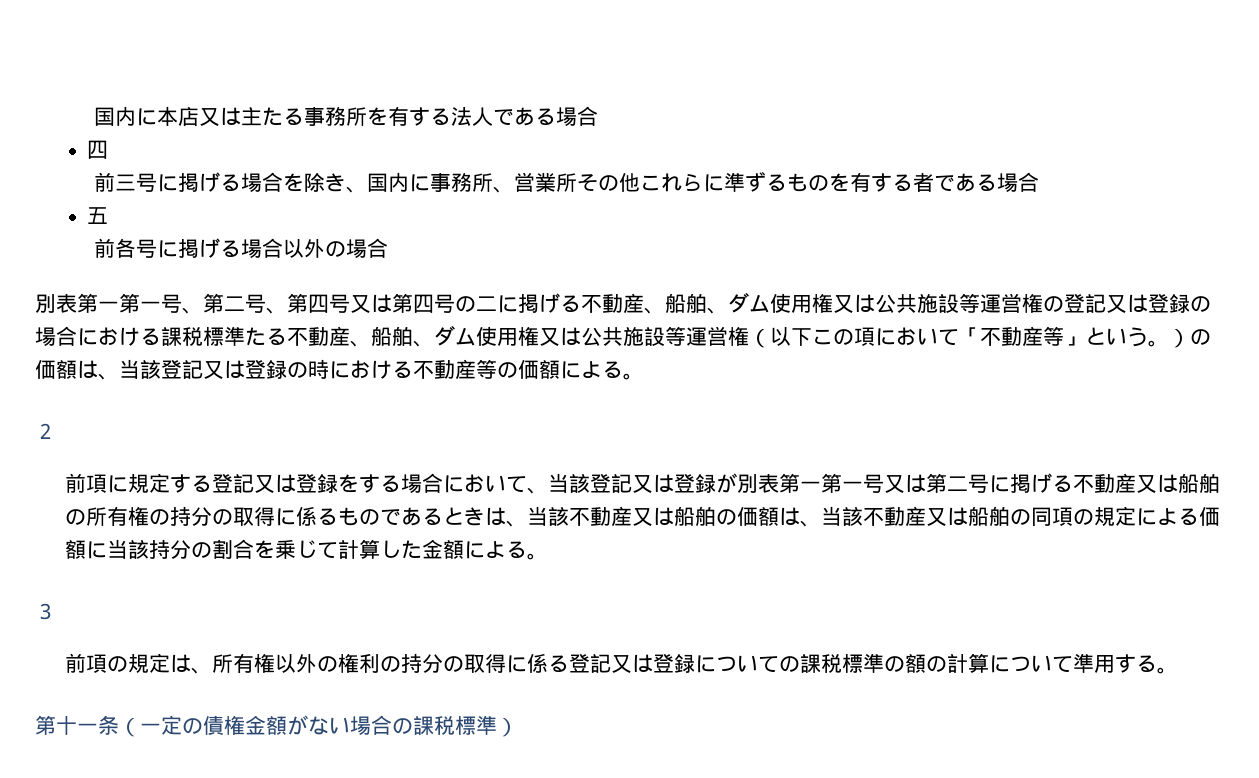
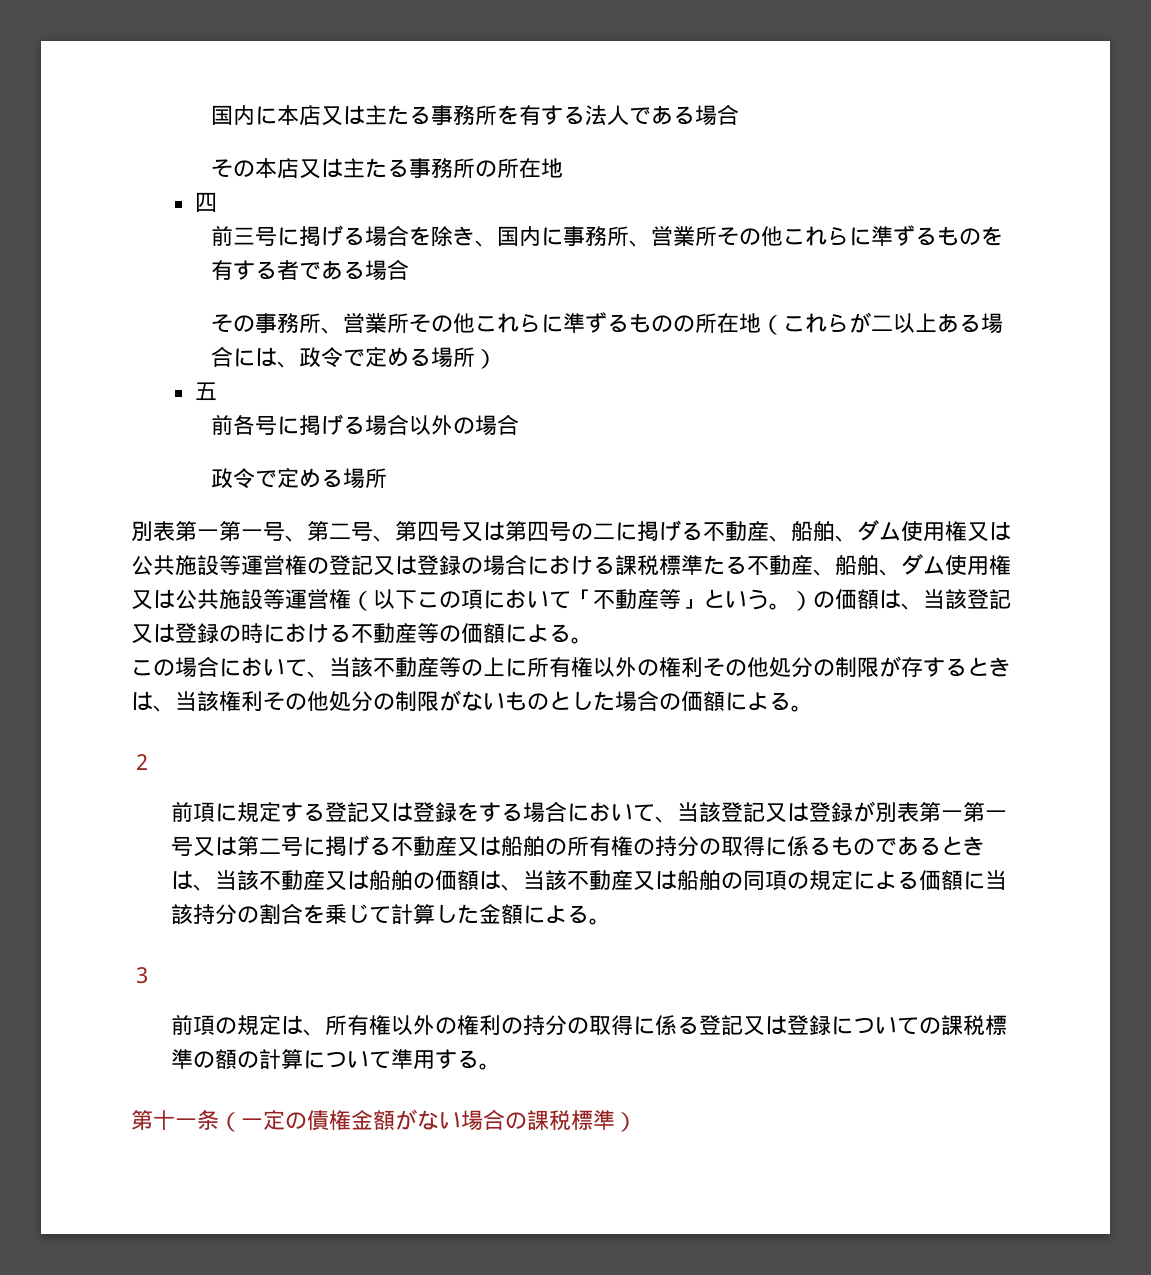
+ その本店又は主たる事務所の所在地
+ その事務所、営業所その他これらに準ずるものの所在地（これらが二以上ある場合には、政令で定める場所）
  前各号に掲げる場合以外の場合
+ 政令で定める場所
+ この場合において、当該不動産等の上に所有権以外の権利その他処分の制限が存するときは、当該権利その他処分の制限がないものとした場合の価額による。

